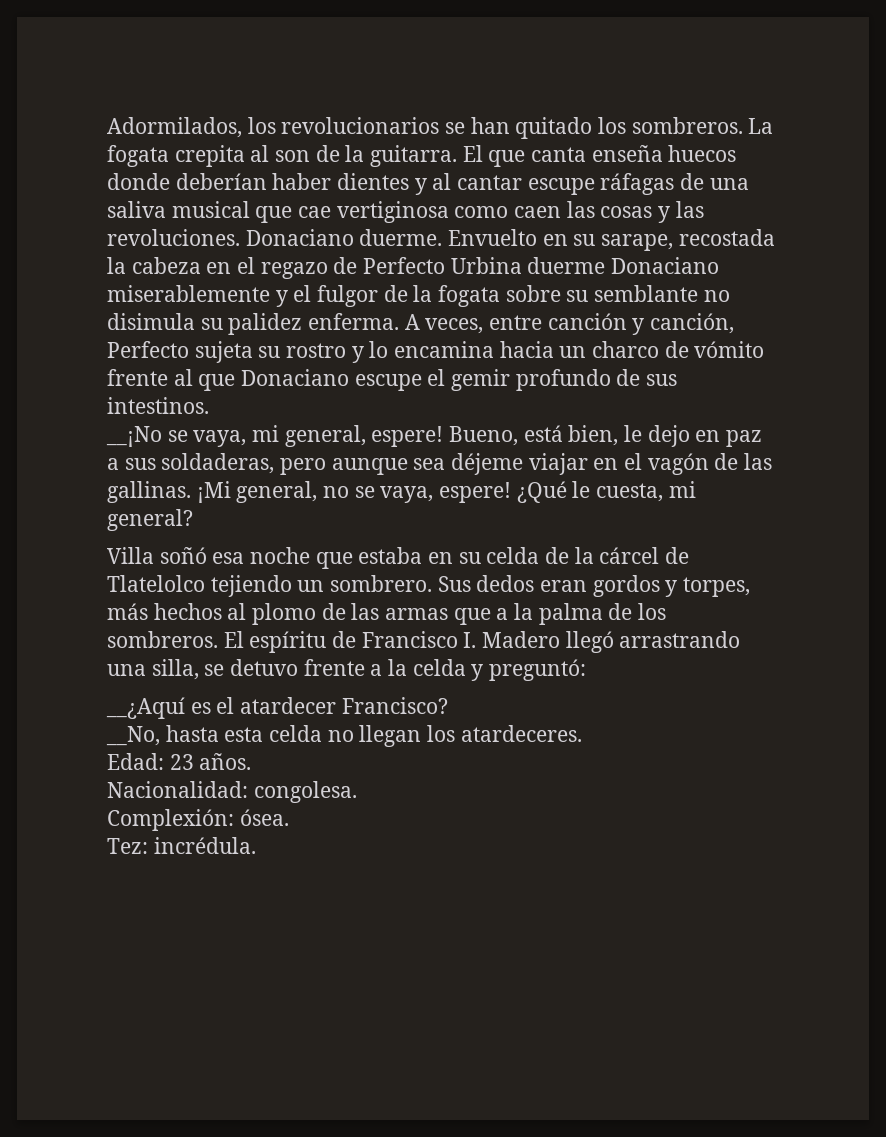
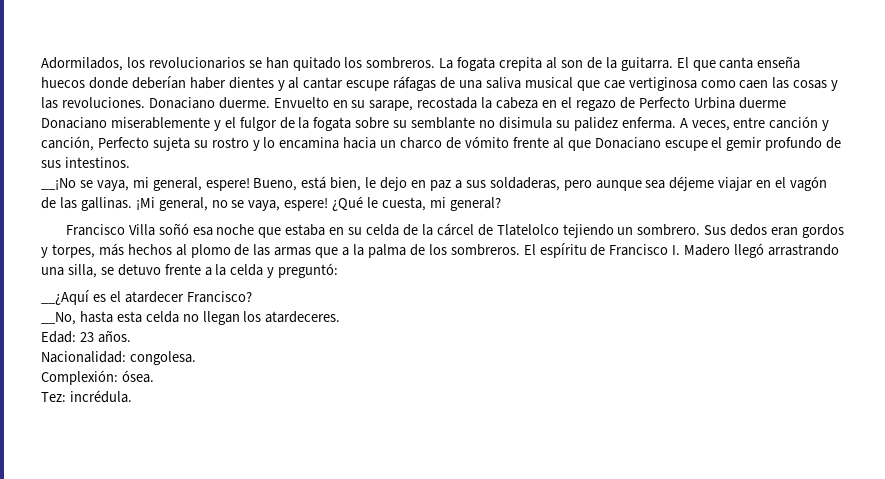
- Villa soñó esa noche que estaba en su celda de la cárcel de Tlatelolco tejiendo un sombrero.
+ Francisco Villa soñó esa noche que estaba en su celda de la cárcel de Tlatelolco tejiendo un sombrero.

